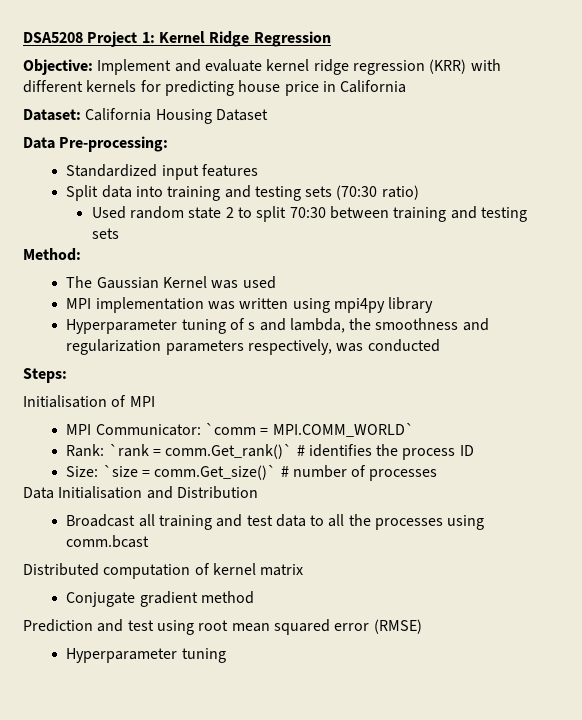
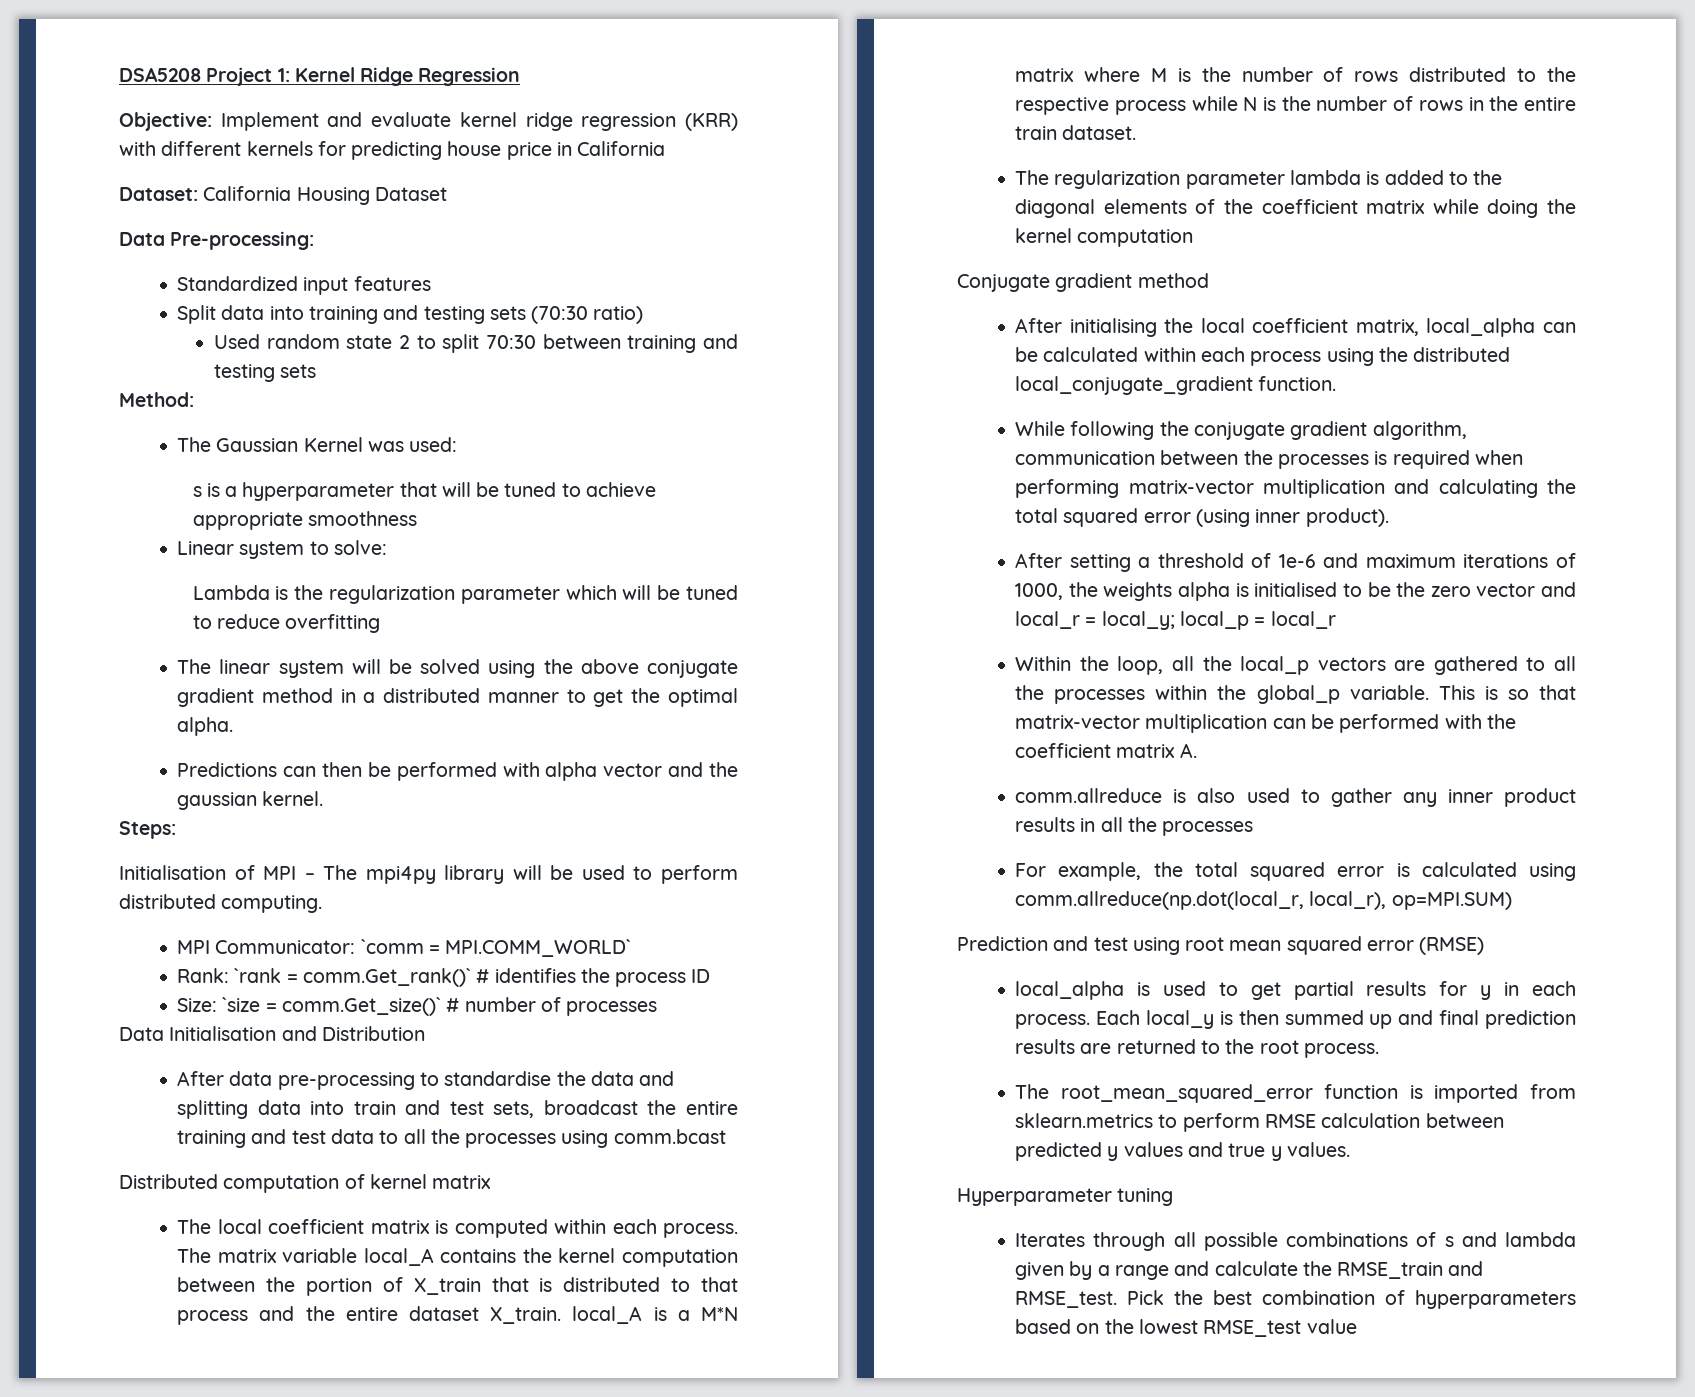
- The Gaussian Kernel was used
- MPI implementation was written using mpi4py library
- Hyperparameter tuning of s and lambda, the smoothness and regularization parameters respectively, was conducted
+ The Gaussian Kernel was used:
+ s is a hyperparameter that will be tuned to achieve appropriate smoothness
+ Linear system to solve:
+ Lambda is the regularization parameter which will be tuned to reduce overfitting
+ The linear system will be solved using the above conjugate gradient method in a distributed manner to get the optimal alpha.
+ Predictions can then be performed with alpha vector and the gaussian kernel.
  Steps:
- Initialisation of MPI
+ Initialisation of MPI – The mpi4py library will be used to perform distributed computing.
- Broadcast all training and test data to all the processes using comm.bcast
+ After data pre-processing to standardise the data and splitting data into train and test sets, broadcast the entire training and test data to all the processes using comm.bcast
+ The local coefficient matrix is computed within each process. The matrix variable local_A contains the kernel computation between the portion of X_train that is distributed to that process and the entire dataset X_train. local_A is a M*N matrix where M is the number of rows distributed to the respective process while N is the number of rows in the entire train dataset.
+ The regularization parameter lambda is added to the diagonal elements of the coefficient matrix while doing the kernel computation
  Conjugate gradient method
+ After initialising the local coefficient matrix, local_alpha can be calculated within each process using the distributed local_conjugate_gradient function.
+ While following the conjugate gradient algorithm, communication between the processes is required when performing matrix-vector multiplication and calculating the total squared error (using inner product).
+ After setting a threshold of 1e-6 and maximum iterations of 1000, the weights alpha is initialised to be the zero vector and local_r = local_y; local_p = local_r
+ Within the loop, all the local_p vectors are gathered to all the processes within the global_p variable. This is so that matrix-vector multiplication can be performed with the coefficient matrix A.
+ comm.allreduce is also used to gather any inner product results in all the processes
+ For example, the total squared error is calculated using comm.allreduce(np.dot(local_r, local_r), op=MPI.SUM)
  Prediction and test using root mean squared error (RMSE)
+ local_alpha is used to get partial results for y in each process. Each local_y is then summed up and final prediction results are returned to the root process.
+ The root_mean_squared_error function is imported from sklearn.metrics to perform RMSE calculation between predicted y values and true y values.
  Hyperparameter tuning
+ Iterates through all possible combinations of s and lambda given by a range and calculate the RMSE_train and RMSE_test. Pick the best combination of hyperparameters based on the lowest RMSE_test value

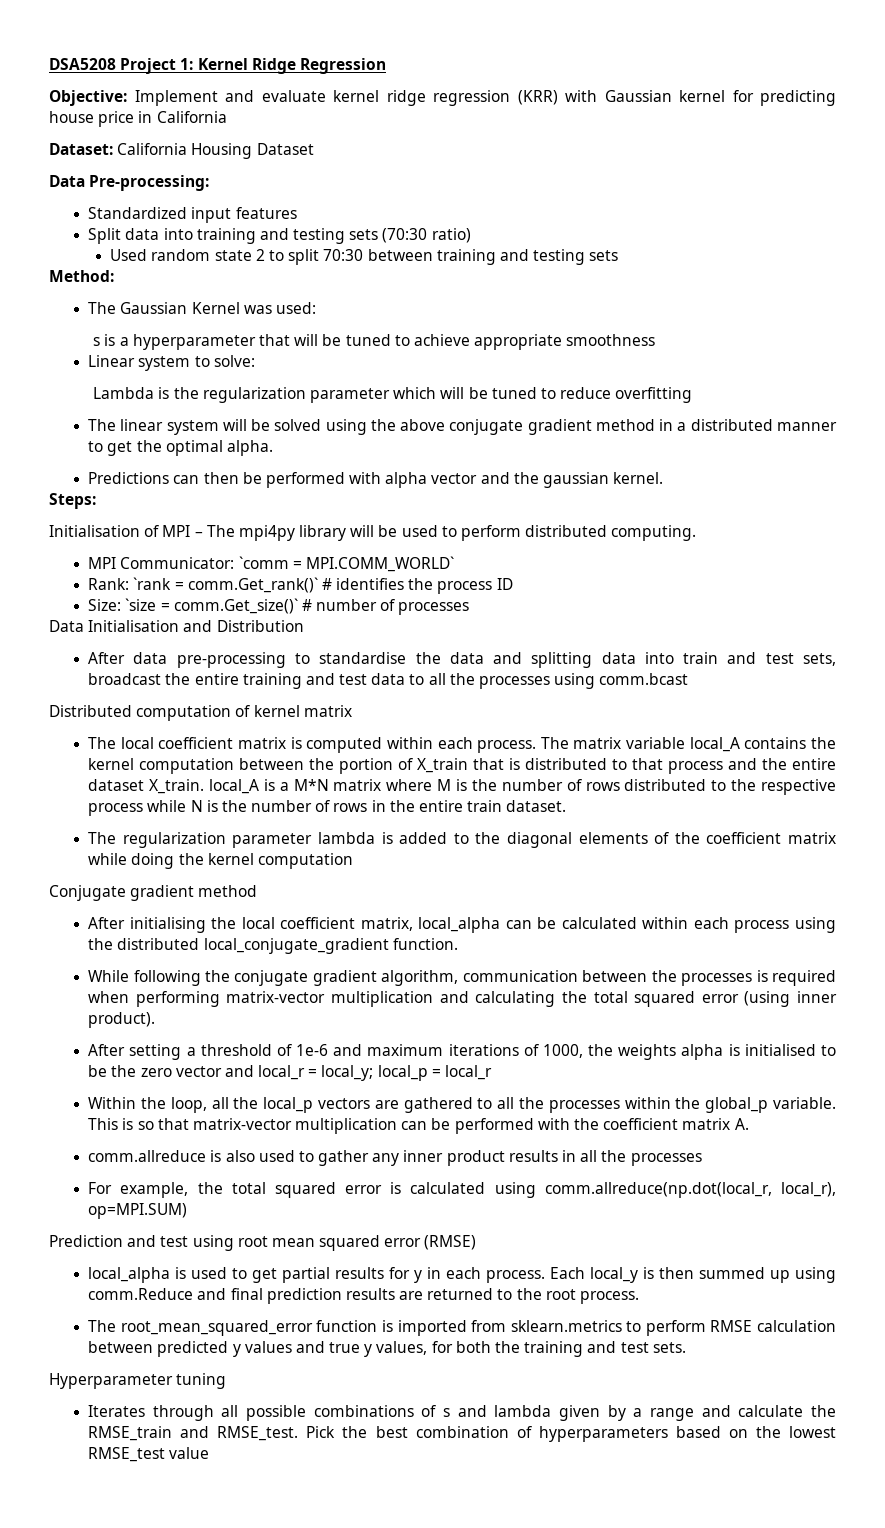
- Objective: Implement and evaluate kernel ridge regression (KRR) with different kernels for predicting house price in California
+ Objective: Implement and evaluate kernel ridge regression (KRR) with Gaussian kernel for predicting house price in California
- Each local_y is then summed up and final prediction results are returned to the root process.
+ Each local_y is then summed up using comm.Reduce and final prediction results are returned to the root process.
- The root_mean_squared_error function is imported from sklearn.metrics to perform RMSE calculation between predicted y values and true y values.
+ The root_mean_squared_error function is imported from sklearn.metrics to perform RMSE calculation between predicted y values and true y values, for both the training and test sets.

